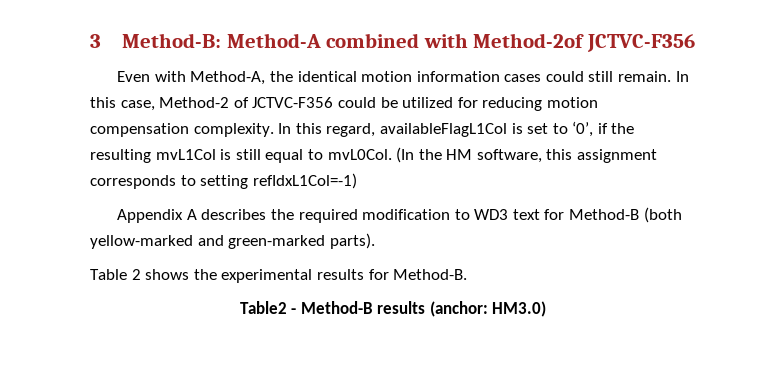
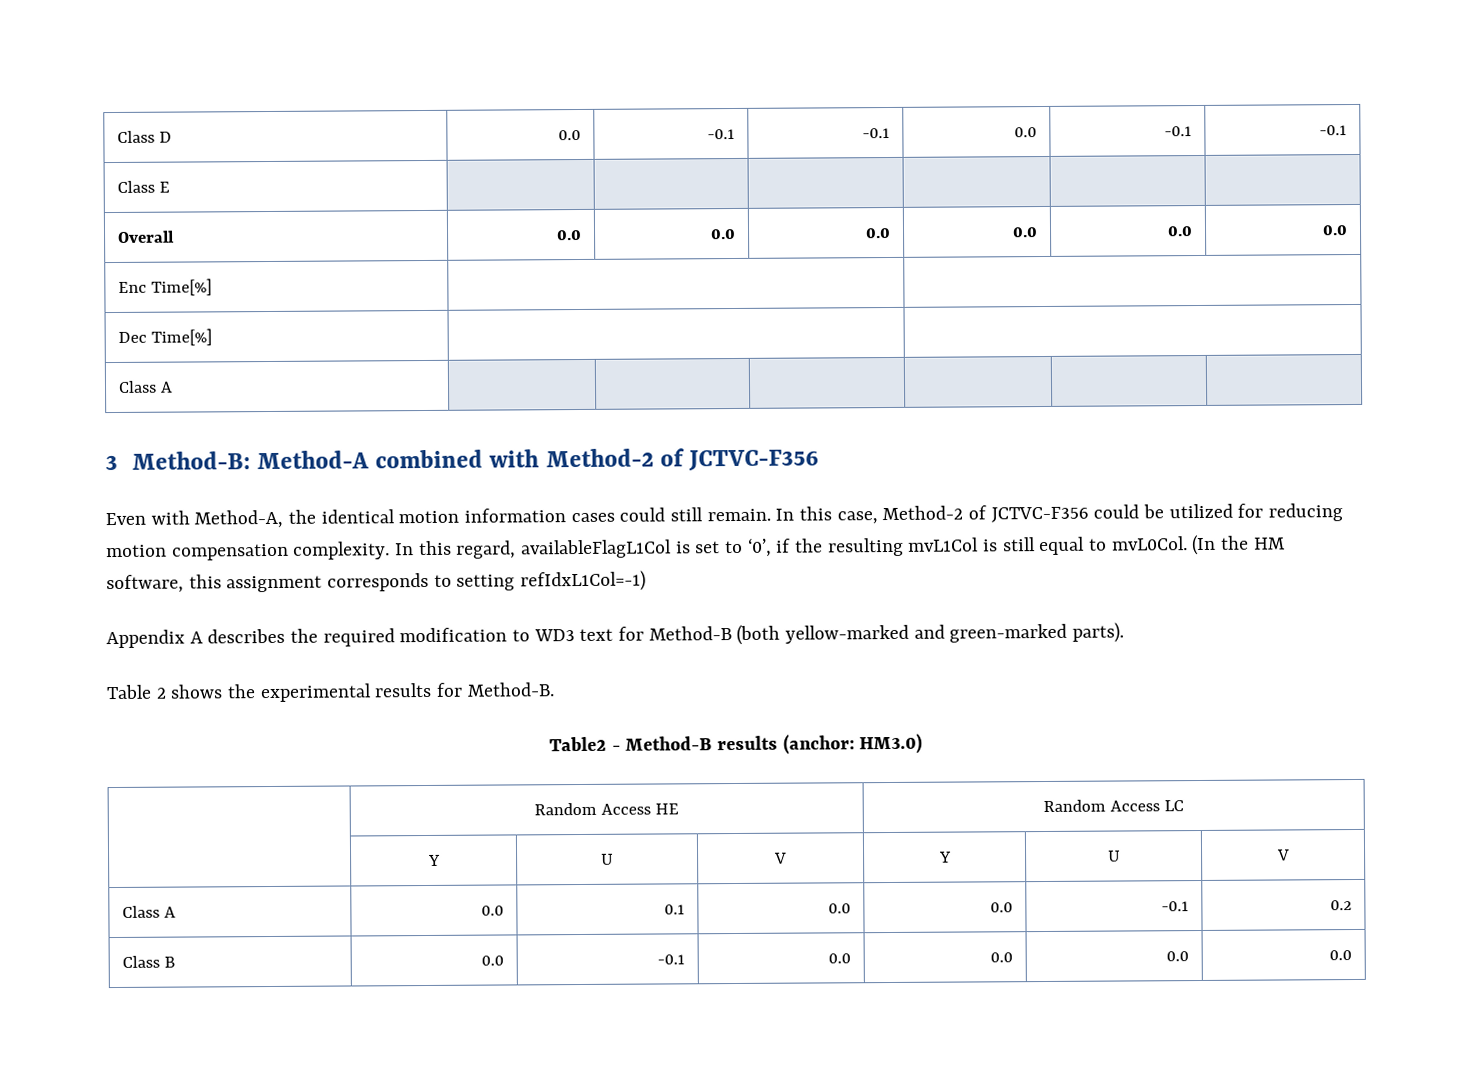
+ Class D | 0.0 | -0.1 | -0.1 | 0.0 | -0.1 | -0.1
+ Class E | | | | | |
+ Overall | 0.0 | 0.0 | 0.0 | 0.0 | 0.0 | 0.0
+ Enc Time[%] | |
+ Dec Time[%] | |
+ Class A | | | | | |
- 3 Method-B: Method-A combined with Method-2of JCTVC-F356
+ 3 Method-B: Method-A combined with Method-2 of JCTVC-F356
+ | Random Access HE | Random Access LC
+ | Y | U | V | Y | U | V
+ Class A | 0.0 | 0.1 | 0.0 | 0.0 | -0.1 | 0.2
+ Class B | 0.0 | -0.1 | 0.0 | 0.0 | 0.0 | 0.0

